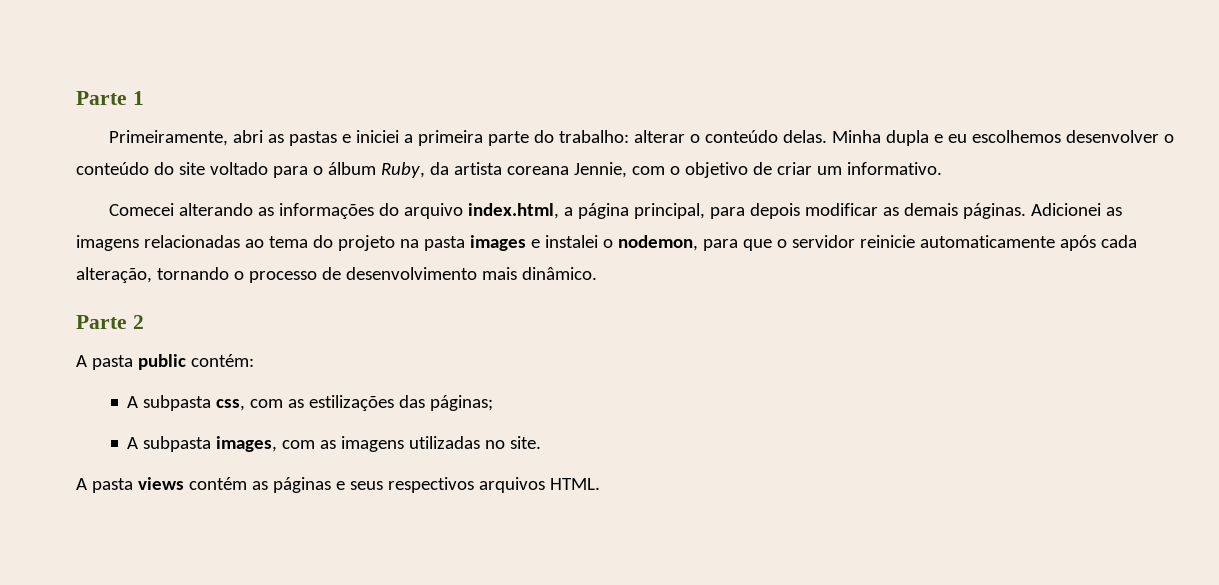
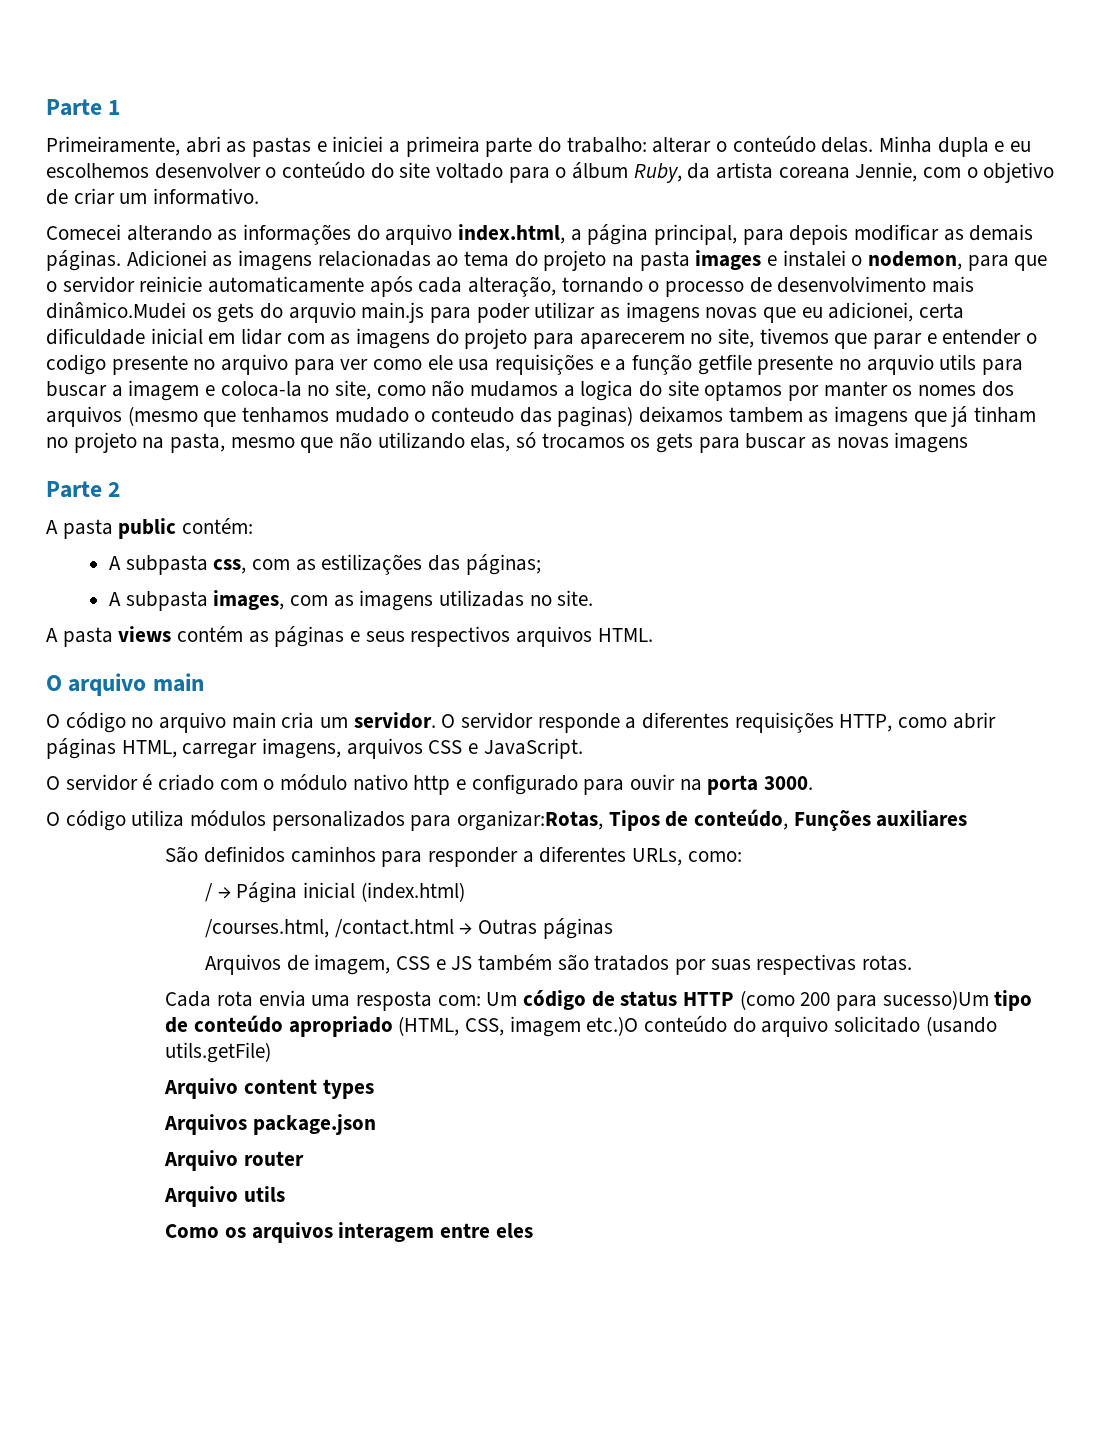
- Adicionei as imagens relacionadas ao tema do projeto na pasta images e instalei o nodemon, para que o servidor reinicie automaticamente após cada alteração, tornando o processo de desenvolvimento mais dinâmico.
+ Adicionei as imagens relacionadas ao tema do projeto na pasta images e instalei o nodemon, para que o servidor reinicie automaticamente após cada alteração, tornando o processo de desenvolvimento mais dinâmico.Mudei os gets do arquvio main.js para poder utilizar as imagens novas que eu adicionei, certa dificuldade inicial em lidar com as imagens do projeto para aparecerem no site, tivemos que parar e entender o codigo presente no arquivo para ver como ele usa requisições e a função getfile presente no arquvio utils para buscar a imagem e coloca-la no site, como não mudamos a logica do site optamos por manter os nomes dos arquivos (mesmo que tenhamos mudado o conteudo das paginas) deixamos tambem as imagens que já tinham no projeto na pasta, mesmo que não utilizando elas, só trocamos os gets para buscar as novas imagens
+ O arquivo main
+ O código no arquivo main cria um servidor. O servidor responde a diferentes requisições HTTP, como abrir páginas HTML, carregar imagens, arquivos CSS e JavaScript.
+ O servidor é criado com o módulo nativo http e configurado para ouvir na porta 3000.
+ O código utiliza módulos personalizados para organizar:Rotas, Tipos de conteúdo, Funções auxiliares
+ São definidos caminhos para responder a diferentes URLs, como:
+ / → Página inicial (index.html)
+ /courses.html, /contact.html → Outras páginas
+ Arquivos de imagem, CSS e JS também são tratados por suas respectivas rotas.
+ Cada rota envia uma resposta com: Um código de status HTTP (como 200 para sucesso)Um tipo de conteúdo apropriado (HTML, CSS, imagem etc.)O conteúdo do arquivo solicitado (usando utils.getFile)
+ Arquivo content types
+ Arquivos package.json
+ Arquivo router
+ Arquivo utils
+ Como os arquivos interagem entre eles

